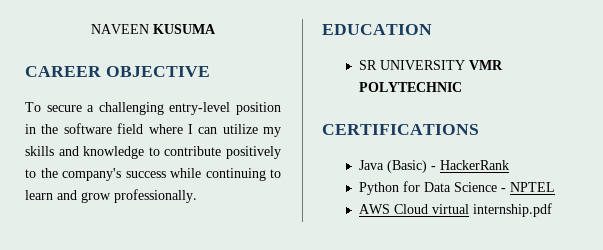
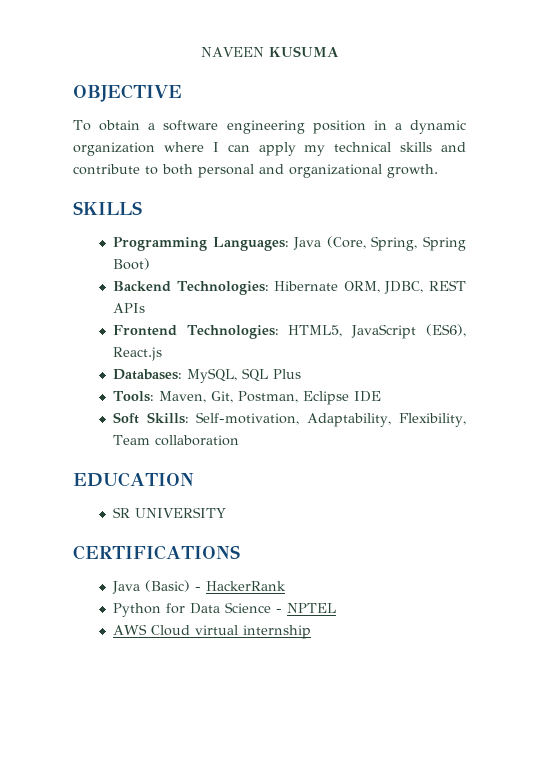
- CAREER OBJECTIVE
+ OBJECTIVE
- To secure a challenging entry-level position in the software field where I can utilize my skills and knowledge to contribute positively to the company's success while continuing to learn and grow professionally.
+ To obtain a software engineering position in a dynamic organization where I can apply my technical skills and contribute to both personal and organizational growth.
+ SKILLS
+ Programming Languages: Java (Core, Spring, Spring Boot)
+ Backend Technologies: Hibernate ORM, JDBC, REST APIs
+ Frontend Technologies: HTML5, JavaScript (ES6), React.js
+ Databases: MySQL, SQL Plus
+ Tools: Maven, Git, Postman, Eclipse IDE
+ Soft Skills: Self-motivation, Adaptability, Flexibility, Team collaboration
- SR UNIVERSITY VMR POLYTECHNIC
+ SR UNIVERSITY
- AWS Cloud virtual internship.pdf
+ AWS Cloud virtual internship

